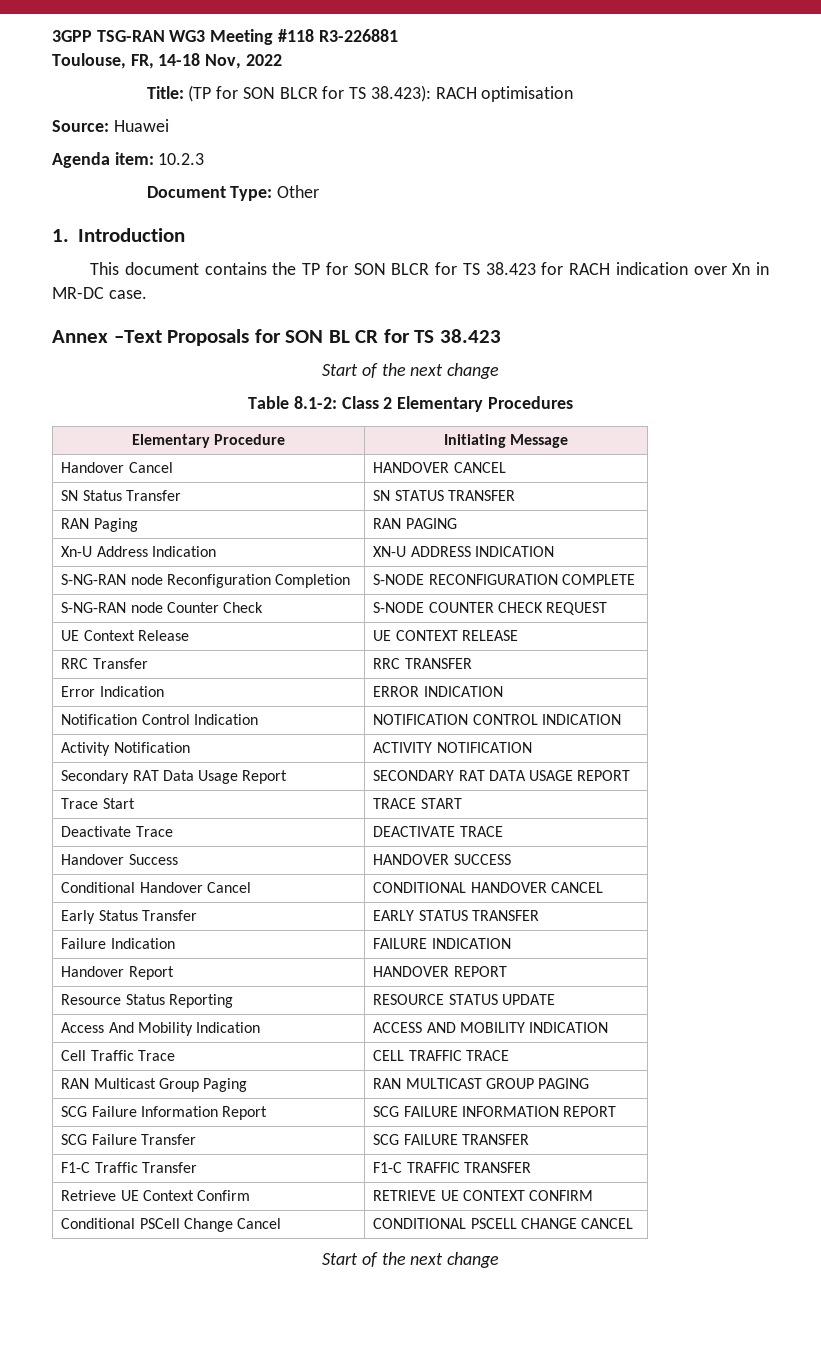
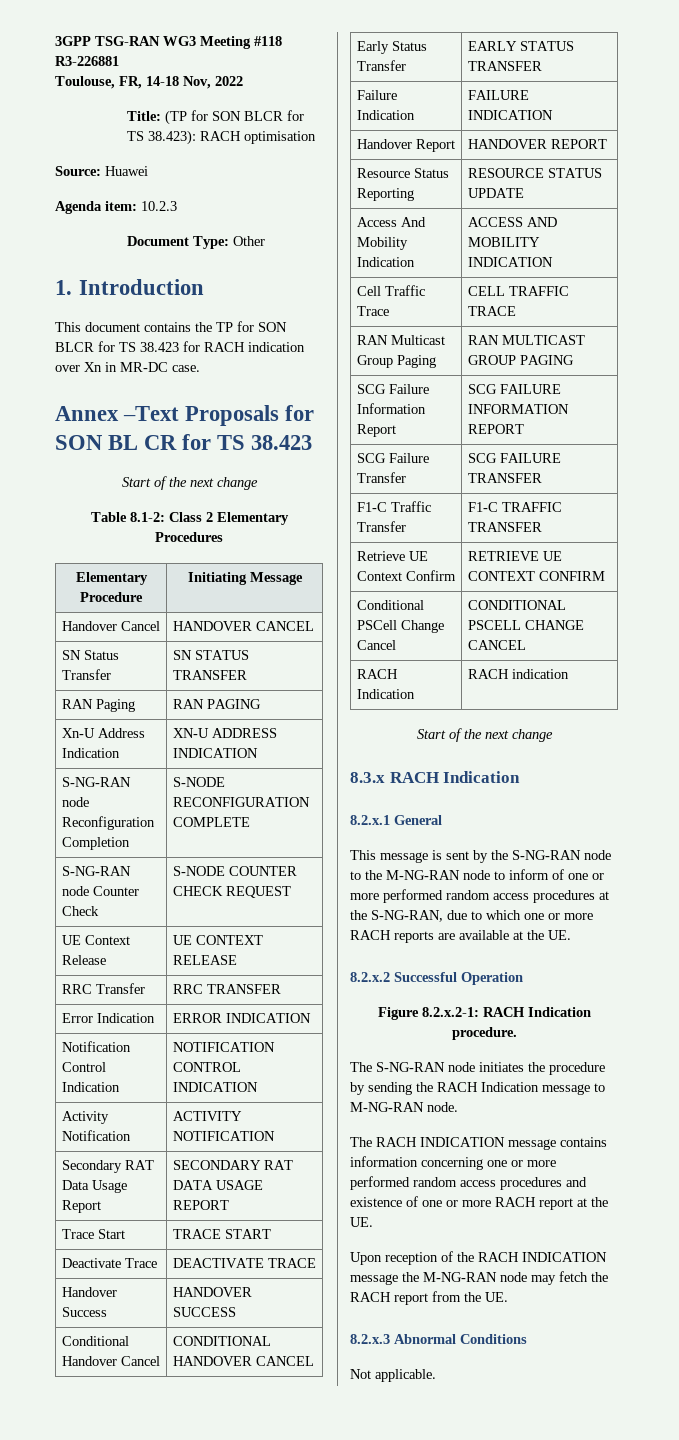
  Conditional PSCell Change Cancel | CONDITIONAL PSCELL CHANGE CANCEL
+ RACH Indication | RACH indication
  Start of the next change
+ 8.3.x RACH Indication
+ 8.2.x.1 General
+ This message is sent by the S-NG-RAN node to the M-NG-RAN node to inform of one or more performed random access procedures at the S-NG-RAN, due to which one or more RACH reports are available at the UE.
+ 8.2.x.2 Successful Operation
+ Figure 8.2.x.2-1: RACH Indication procedure.
+ The S-NG-RAN node initiates the procedure by sending the RACH Indication message to M-NG-RAN node.
+ The RACH INDICATION message contains information concerning one or more performed random access procedures and existence of one or more RACH report at the UE.
+ Upon reception of the RACH INDICATION message the M-NG-RAN node may fetch the RACH report from the UE.
+ 8.2.x.3 Abnormal Conditions
+ Not applicable.

